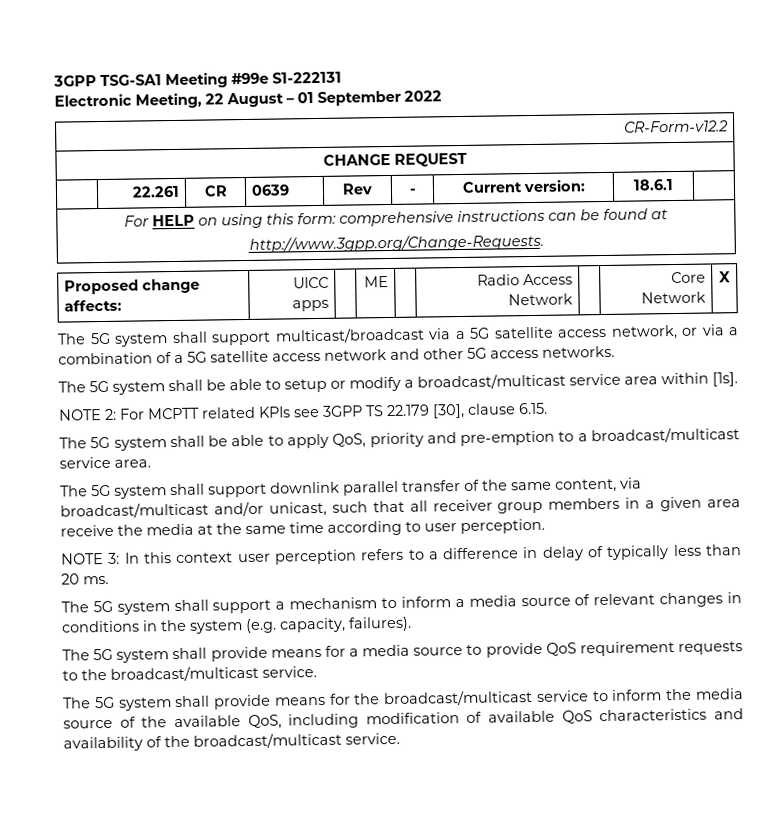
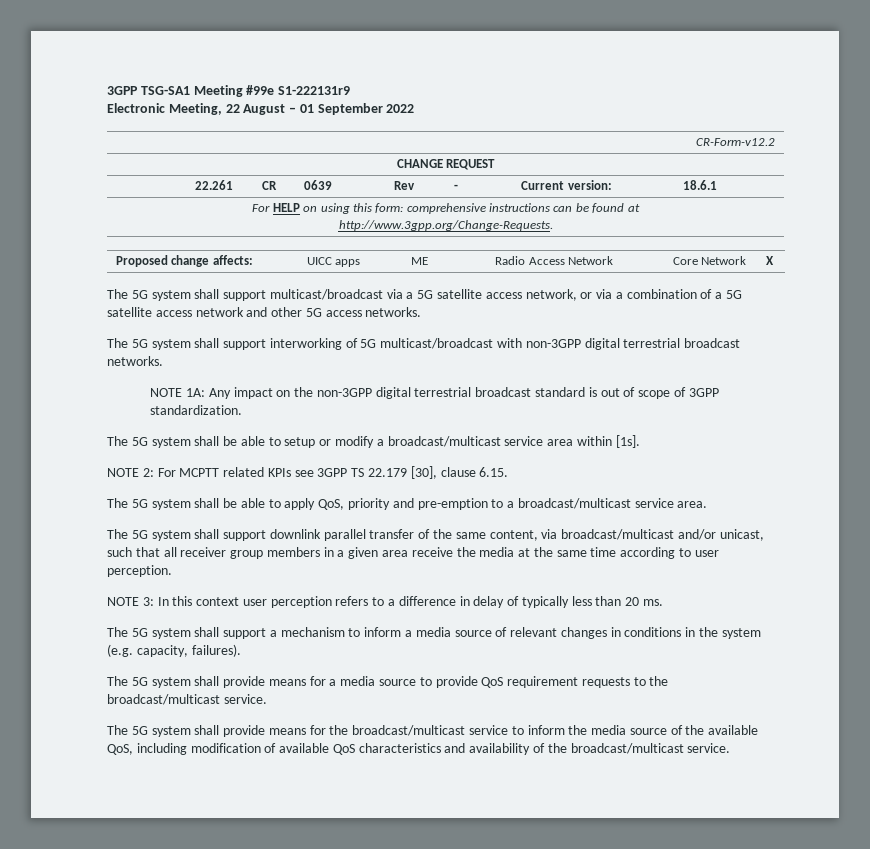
- 3GPP TSG-SA1 Meeting #99e S1-222131
+ 3GPP TSG-SA1 Meeting #99e S1-222131r9
+ The 5G system shall support interworking of 5G multicast/broadcast with non-3GPP digital terrestrial broadcast networks.
+ NOTE 1A: Any impact on the non-3GPP digital terrestrial broadcast standard is out of scope of 3GPP standardization.

